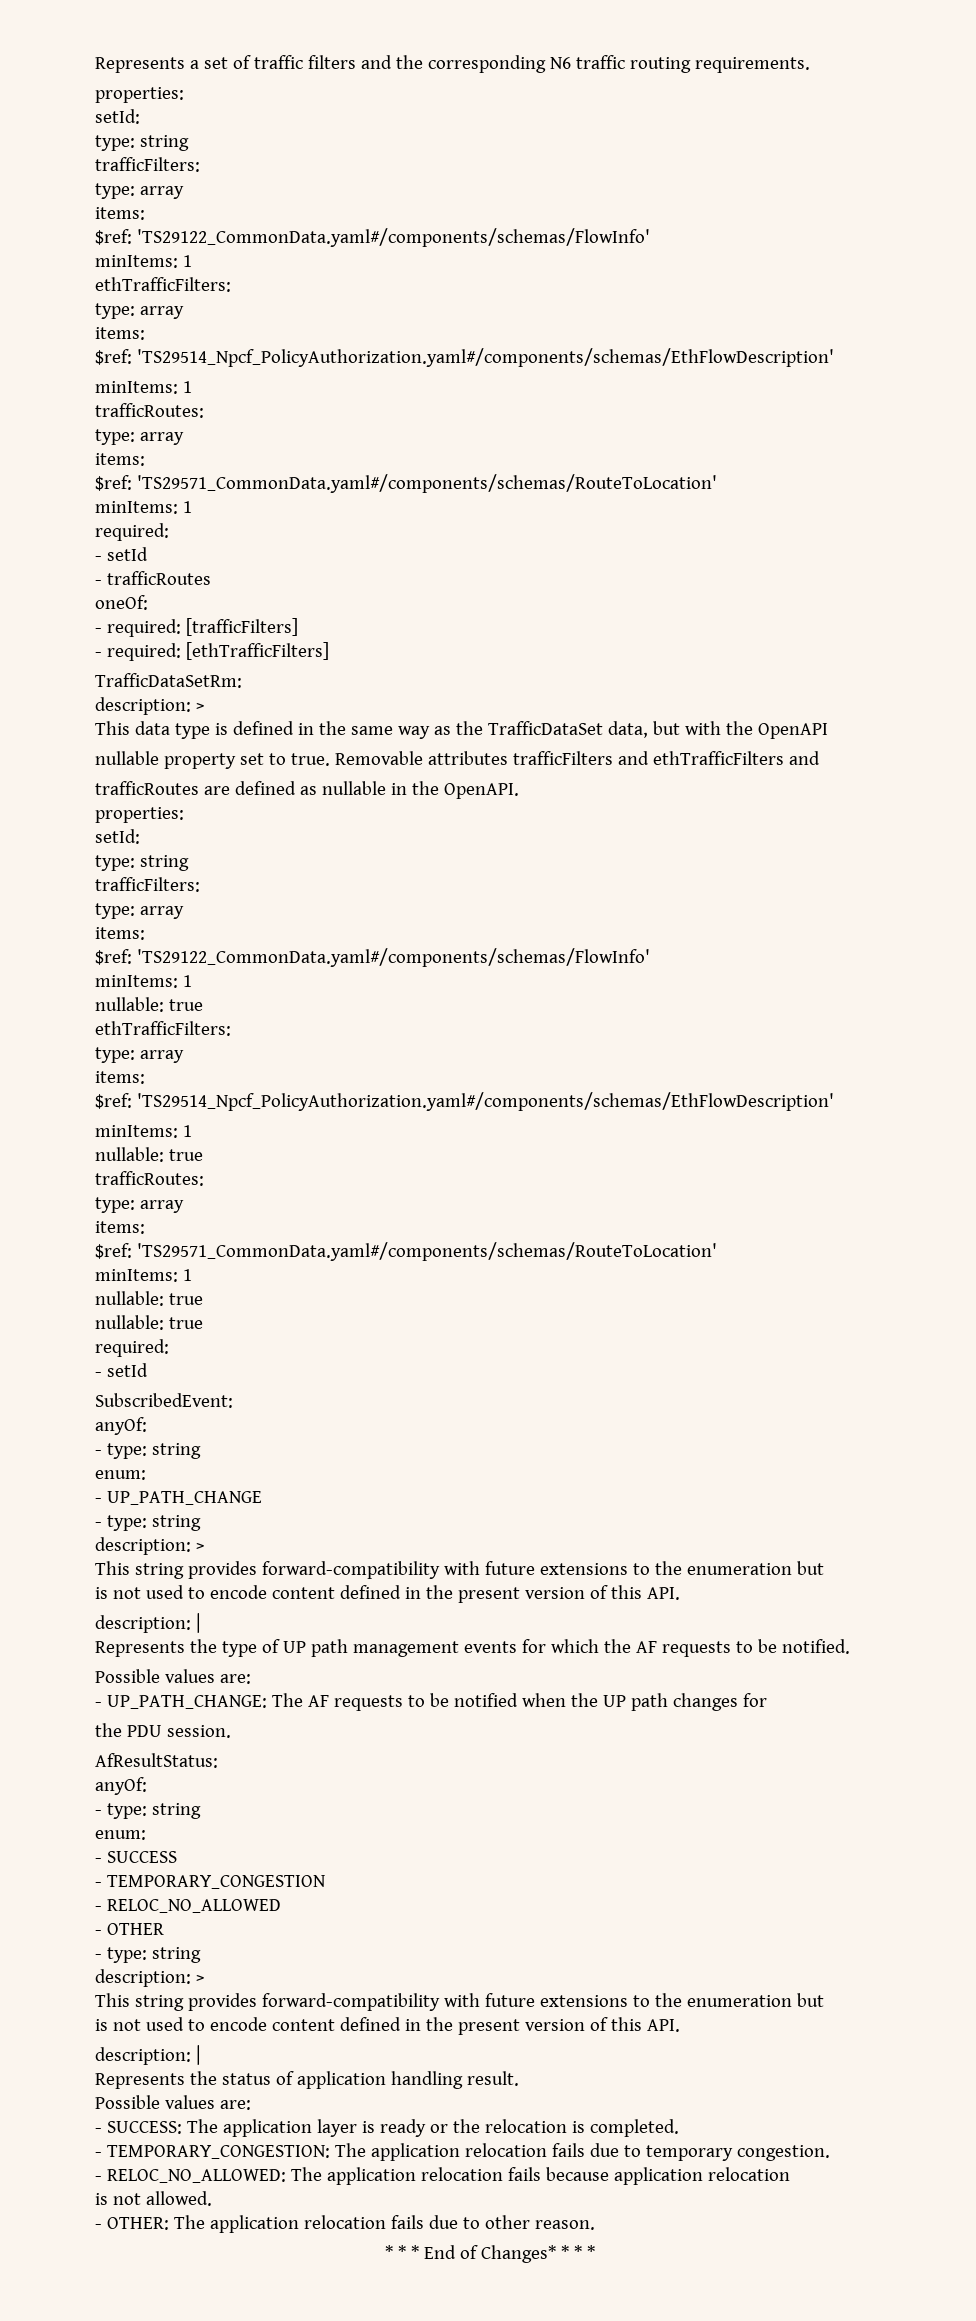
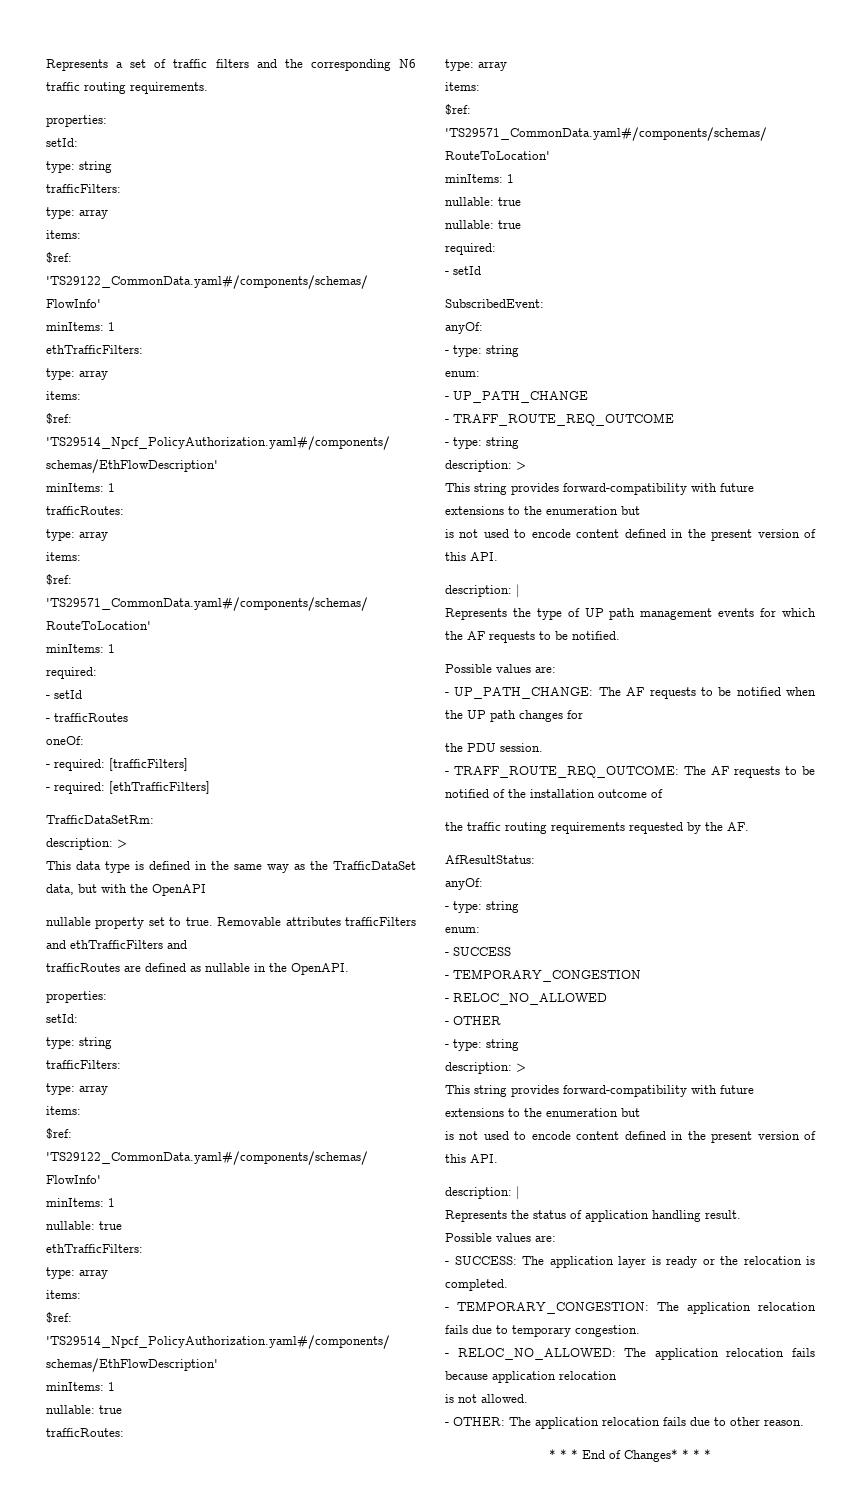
+ - TRAFF_ROUTE_REQ_OUTCOME
+ - TRAFF_ROUTE_REQ_OUTCOME: The AF requests to be notified of the installation outcome of
+ the traffic routing requirements requested by the AF.

